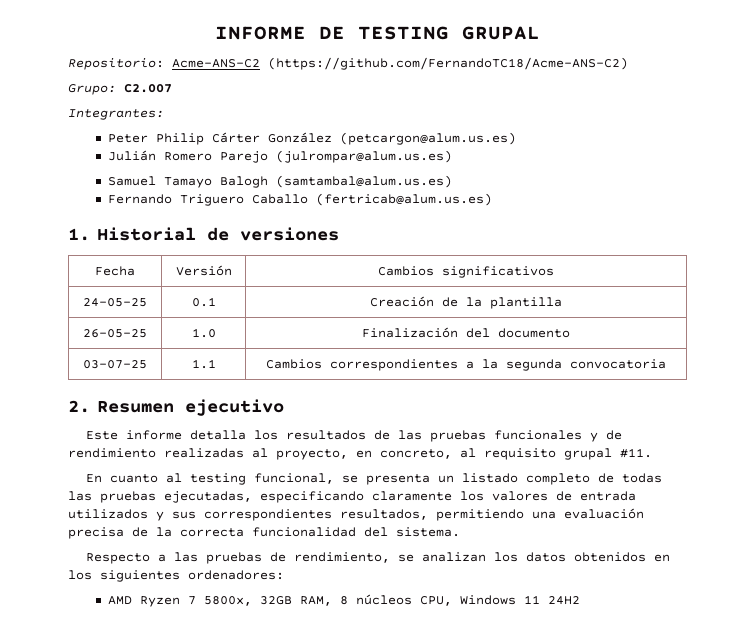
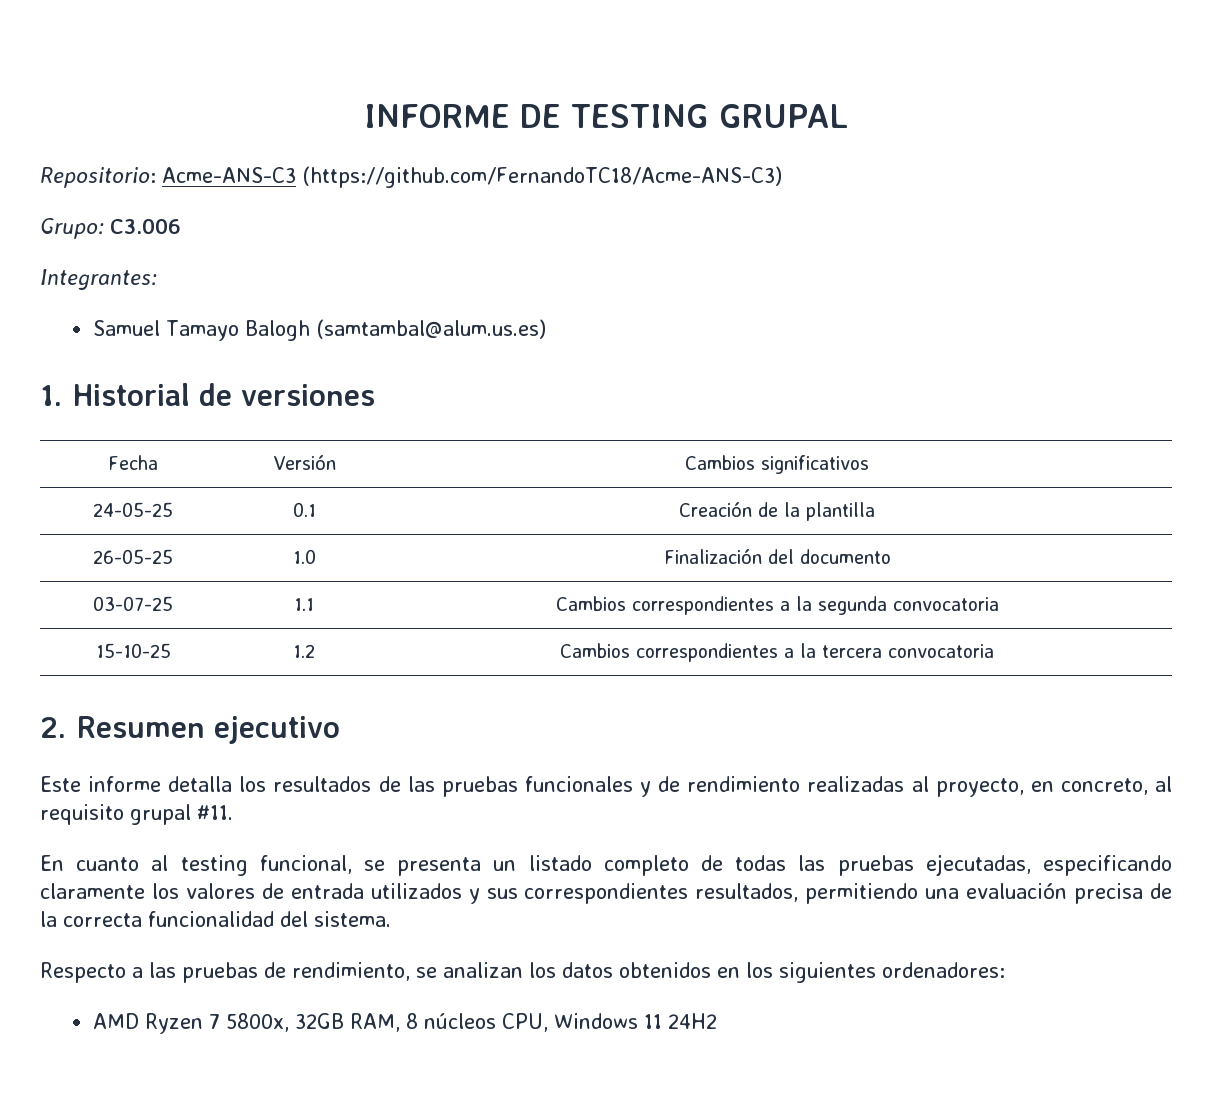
- Repositorio: Acme-ANS-C2 (https://github.com/FernandoTC18/Acme-ANS-C2)
+ Repositorio: Acme-ANS-C3 (https://github.com/FernandoTC18/Acme-ANS-C3)
- Grupo: C2.007
+ Grupo: C3.006
- Peter Philip Cárter González (petcargon@alum.us.es)
- Julián Romero Parejo (julrompar@alum.us.es)
- Fernando Triguero Caballo (fertricab@alum.us.es)
+ 15-10-25 | 1.2 | Cambios correspondientes a la tercera convocatoria

